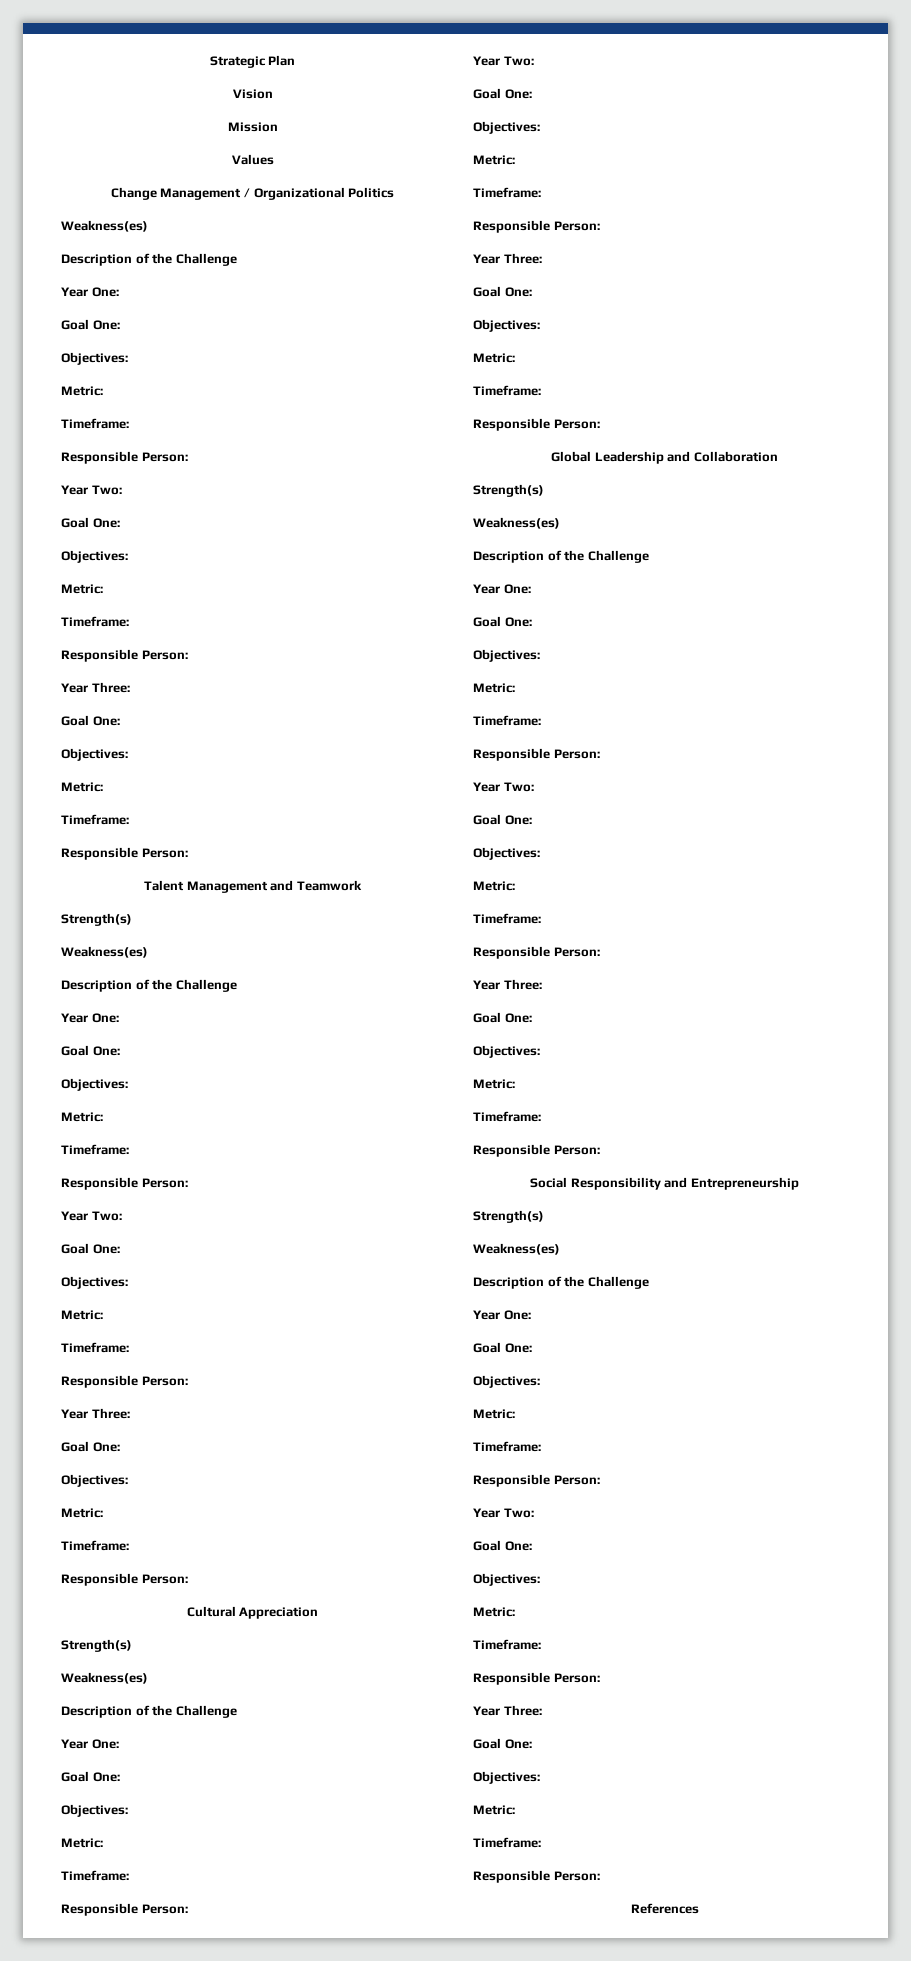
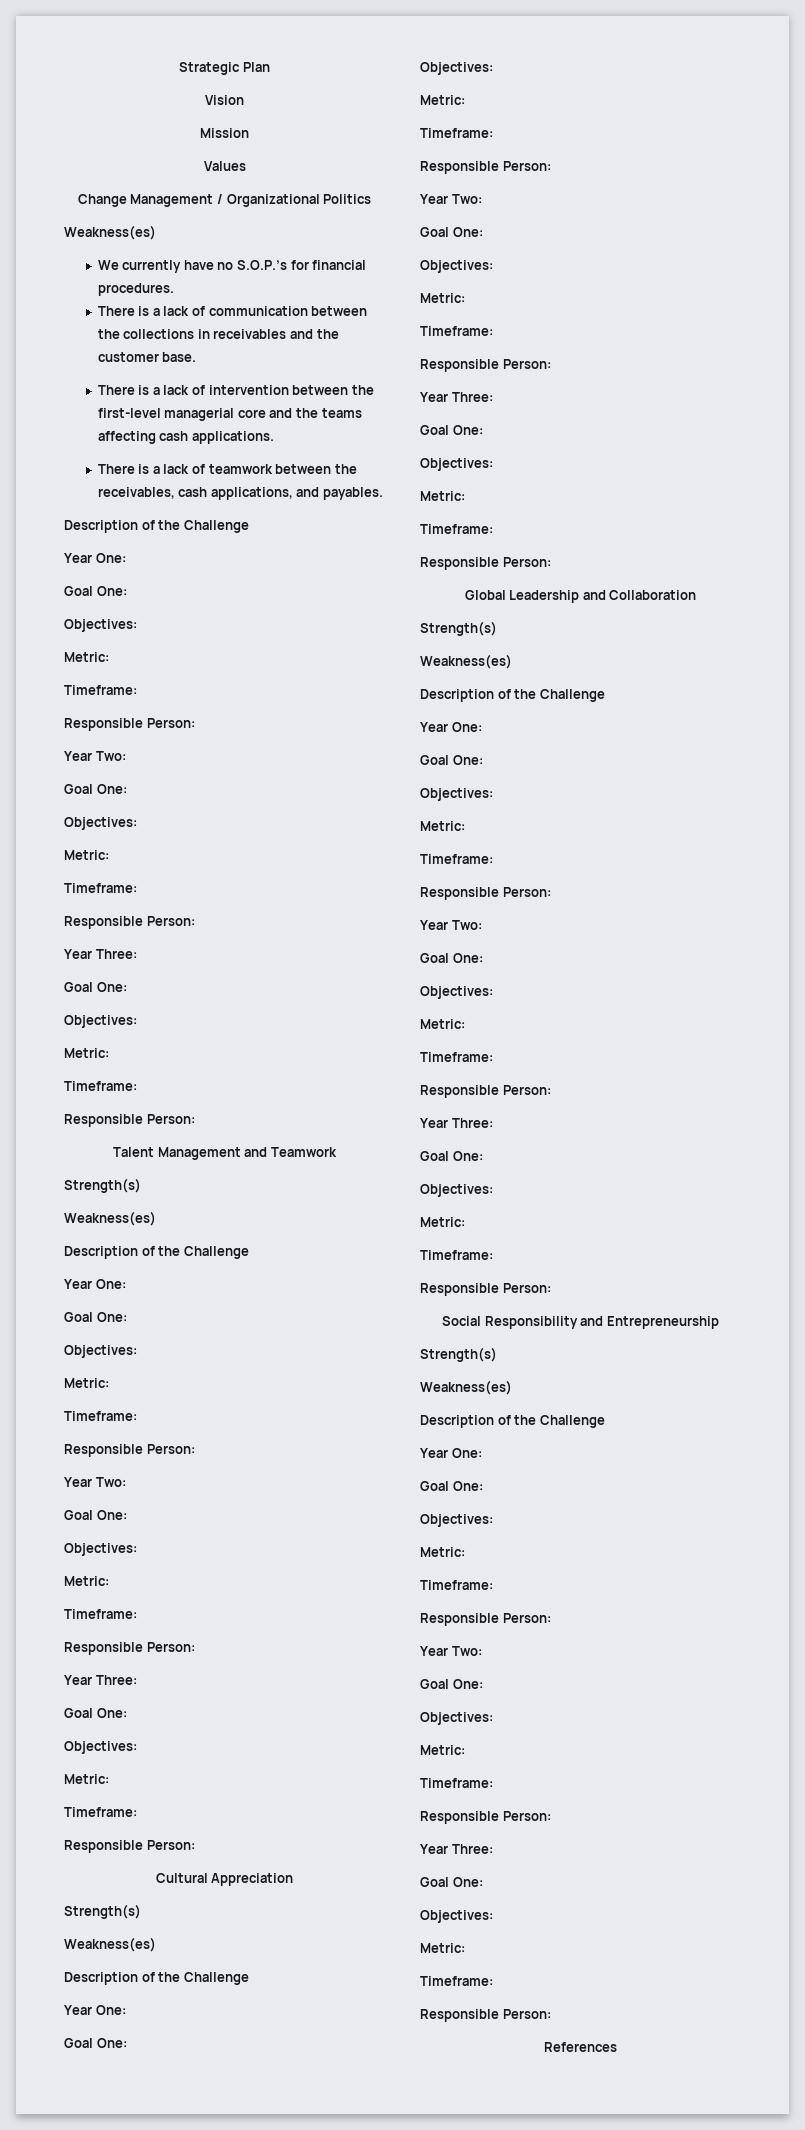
+ We currently have no S.O.P.’s for financial procedures.
+ There is a lack of communication between the collections in receivables and the customer base.
+ There is a lack of intervention between the first-level managerial core and the teams affecting cash applications.
+ There is a lack of teamwork between the receivables, cash applications, and payables.

